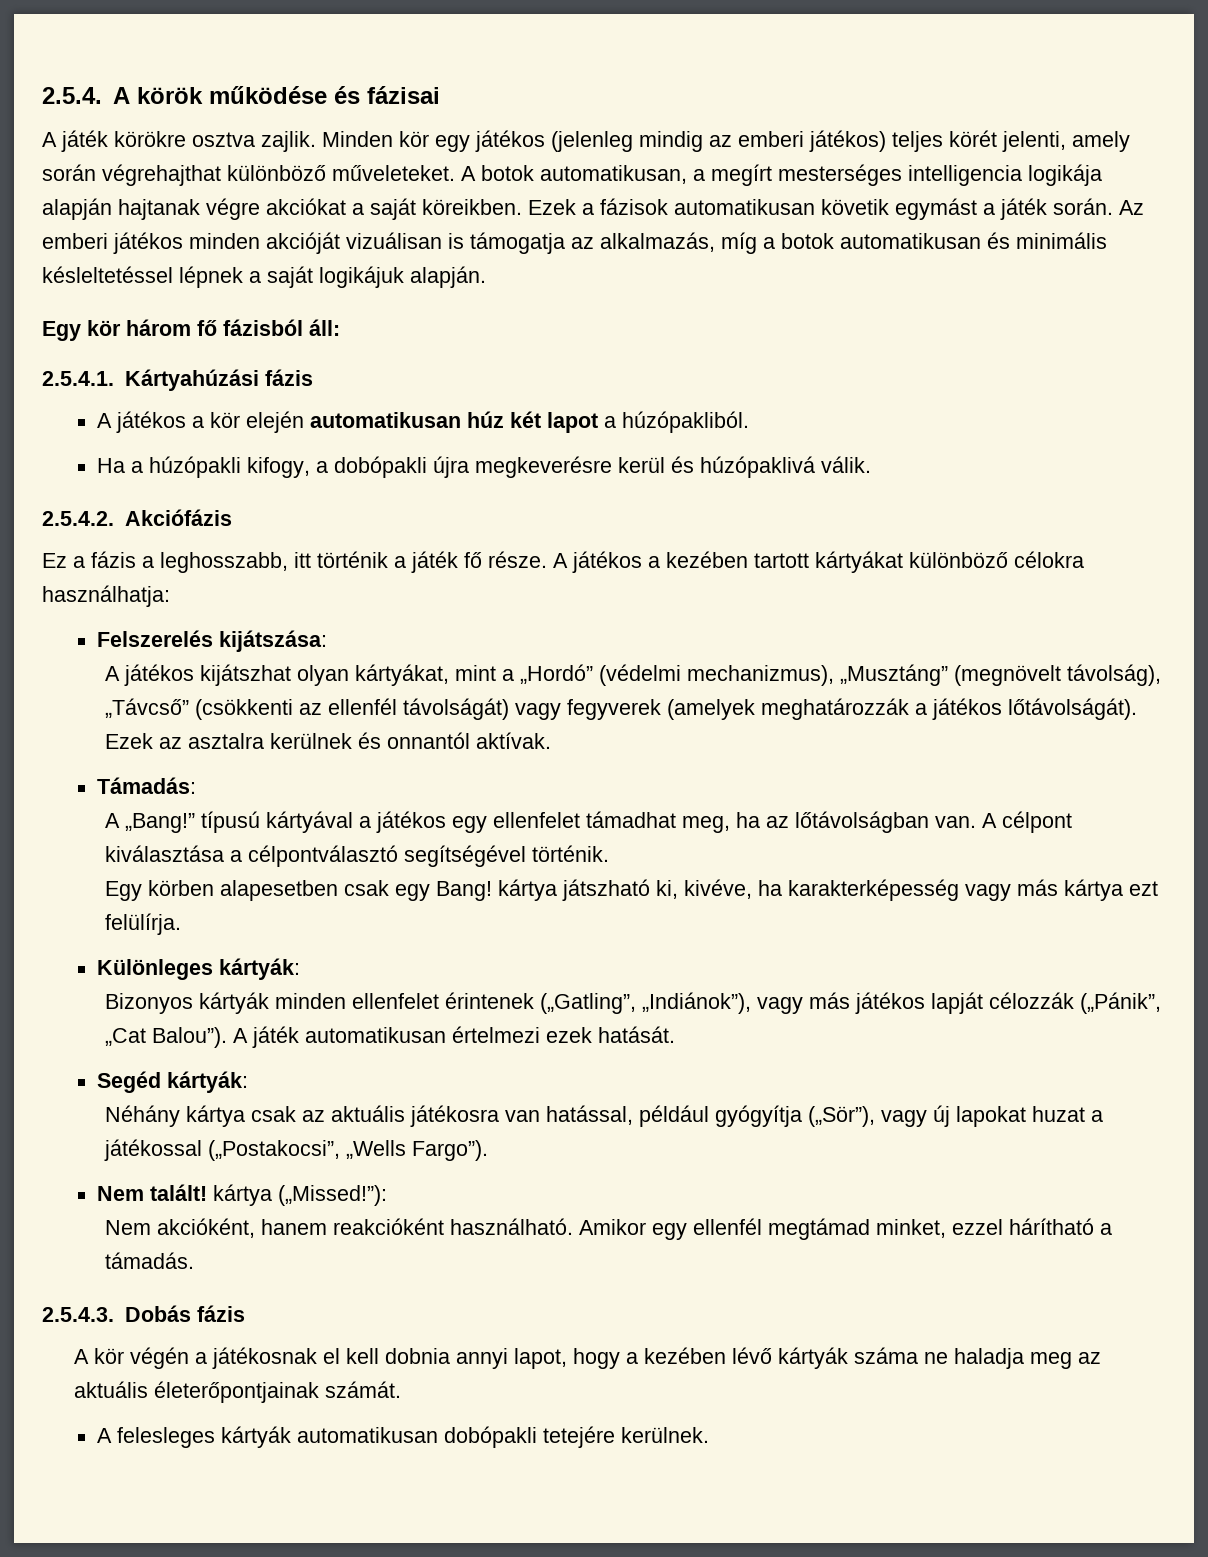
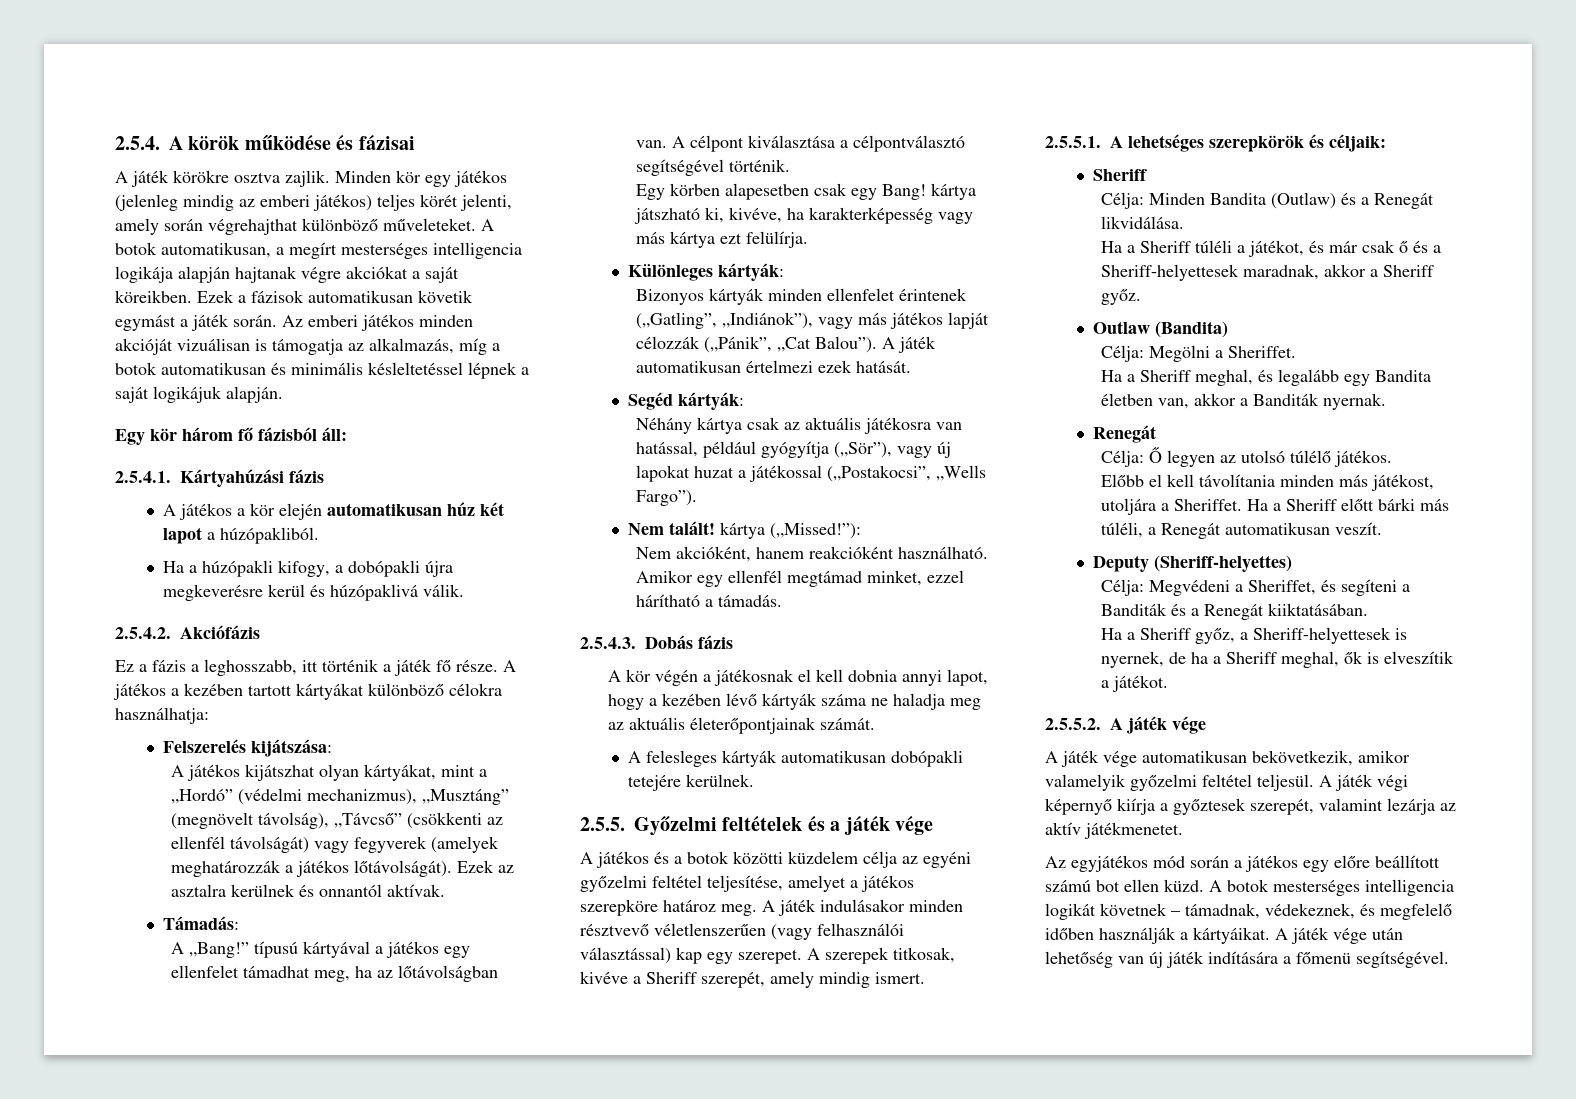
+ 2.5.5. Győzelmi feltételek és a játék vége
+ A játékos és a botok közötti küzdelem célja az egyéni győzelmi feltétel teljesítése, amelyet a játékos szerepköre határoz meg. A játék indulásakor minden résztvevő véletlenszerűen (vagy felhasználói választással) kap egy szerepet. A szerepek titkosak, kivéve a Sheriff szerepét, amely mindig ismert.
+ 2.5.5.1. A lehetséges szerepkörök és céljaik:
+ Sheriff
+ Célja: Minden Bandita (Outlaw) és a Renegát likvidálása.
+ Ha a Sheriff túléli a játékot, és már csak ő és a Sheriff-helyettesek maradnak, akkor a Sheriff győz.
+ Outlaw (Bandita)
+ Célja: Megölni a Sheriffet.
+ Ha a Sheriff meghal, és legalább egy Bandita életben van, akkor a Banditák nyernak.
+ Renegát
+ Célja: Ő legyen az utolsó túlélő játékos.
+ Előbb el kell távolítania minden más játékost, utoljára a Sheriffet. Ha a Sheriff előtt bárki más túléli, a Renegát automatikusan veszít.
+ Deputy (Sheriff-helyettes)
+ Célja: Megvédeni a Sheriffet, és segíteni a Banditák és a Renegát kiiktatásában.
+ Ha a Sheriff győz, a Sheriff-helyettesek is nyernek, de ha a Sheriff meghal, ők is elveszítik a játékot.
+ 2.5.5.2. A játék vége
+ A játék vége automatikusan bekövetkezik, amikor valamelyik győzelmi feltétel teljesül. A játék végi képernyő kiírja a győztesek szerepét, valamint lezárja az aktív játékmenetet.
+ Az egyjátékos mód során a játékos egy előre beállított számú bot ellen küzd. A botok mesterséges intelligencia logikát követnek – támadnak, védekeznek, és megfelelő időben használják a kártyáikat. A játék vége után lehetőség van új játék indítására a főmenü segítségével.

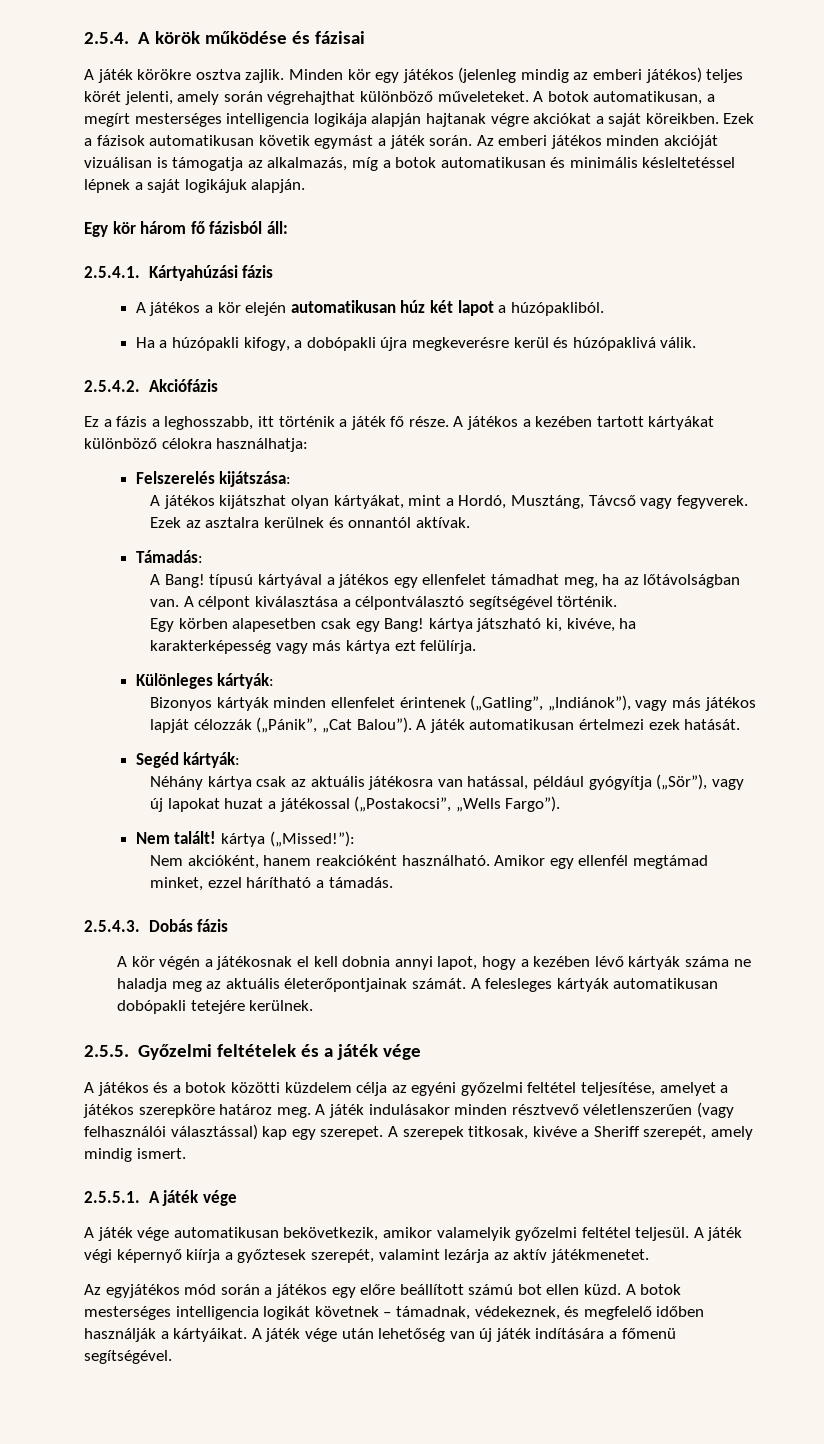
- A játékos kijátszhat olyan kártyákat, mint a „Hordó” (védelmi mechanizmus), „Musztáng” (megnövelt távolság), „Távcső” (csökkenti az ellenfél távolságát) vagy fegyverek (amelyek meghatározzák a játékos lőtávolságát).
+ A játékos kijátszhat olyan kártyákat, mint a Hordó, Musztáng, Távcső vagy fegyverek.
- A „Bang!” típusú kártyával a játékos egy ellenfelet támadhat meg, ha az lőtávolságban van.
+ A Bang! típusú kártyával a játékos egy ellenfelet támadhat meg, ha az lőtávolságban van.
- A kör végén a játékosnak el kell dobnia annyi lapot, hogy a kezében lévő kártyák száma ne haladja meg az aktuális életerőpontjainak számát.
- A felesleges kártyák automatikusan dobópakli tetejére kerülnek.
+ A kör végén a játékosnak el kell dobnia annyi lapot, hogy a kezében lévő kártyák száma ne haladja meg az aktuális életerőpontjainak számát. A felesleges kártyák automatikusan dobópakli tetejére kerülnek.
- 2.5.5.1. A lehetséges szerepkörök és céljaik:
- Sheriff
- Célja: Minden Bandita (Outlaw) és a Renegát likvidálása.
- Ha a Sheriff túléli a játékot, és már csak ő és a Sheriff-helyettesek maradnak, akkor a Sheriff győz.
- Outlaw (Bandita)
- Célja: Megölni a Sheriffet.
- Ha a Sheriff meghal, és legalább egy Bandita életben van, akkor a Banditák nyernak.
- Renegát
- Célja: Ő legyen az utolsó túlélő játékos.
- Előbb el kell távolítania minden más játékost, utoljára a Sheriffet. Ha a Sheriff előtt bárki más túléli, a Renegát automatikusan veszít.
- Deputy (Sheriff-helyettes)
- Célja: Megvédeni a Sheriffet, és segíteni a Banditák és a Renegát kiiktatásában.
- Ha a Sheriff győz, a Sheriff-helyettesek is nyernek, de ha a Sheriff meghal, ők is elveszítik a játékot.
- 2.5.5.2. A játék vége
+ 2.5.5.1. A játék vége

